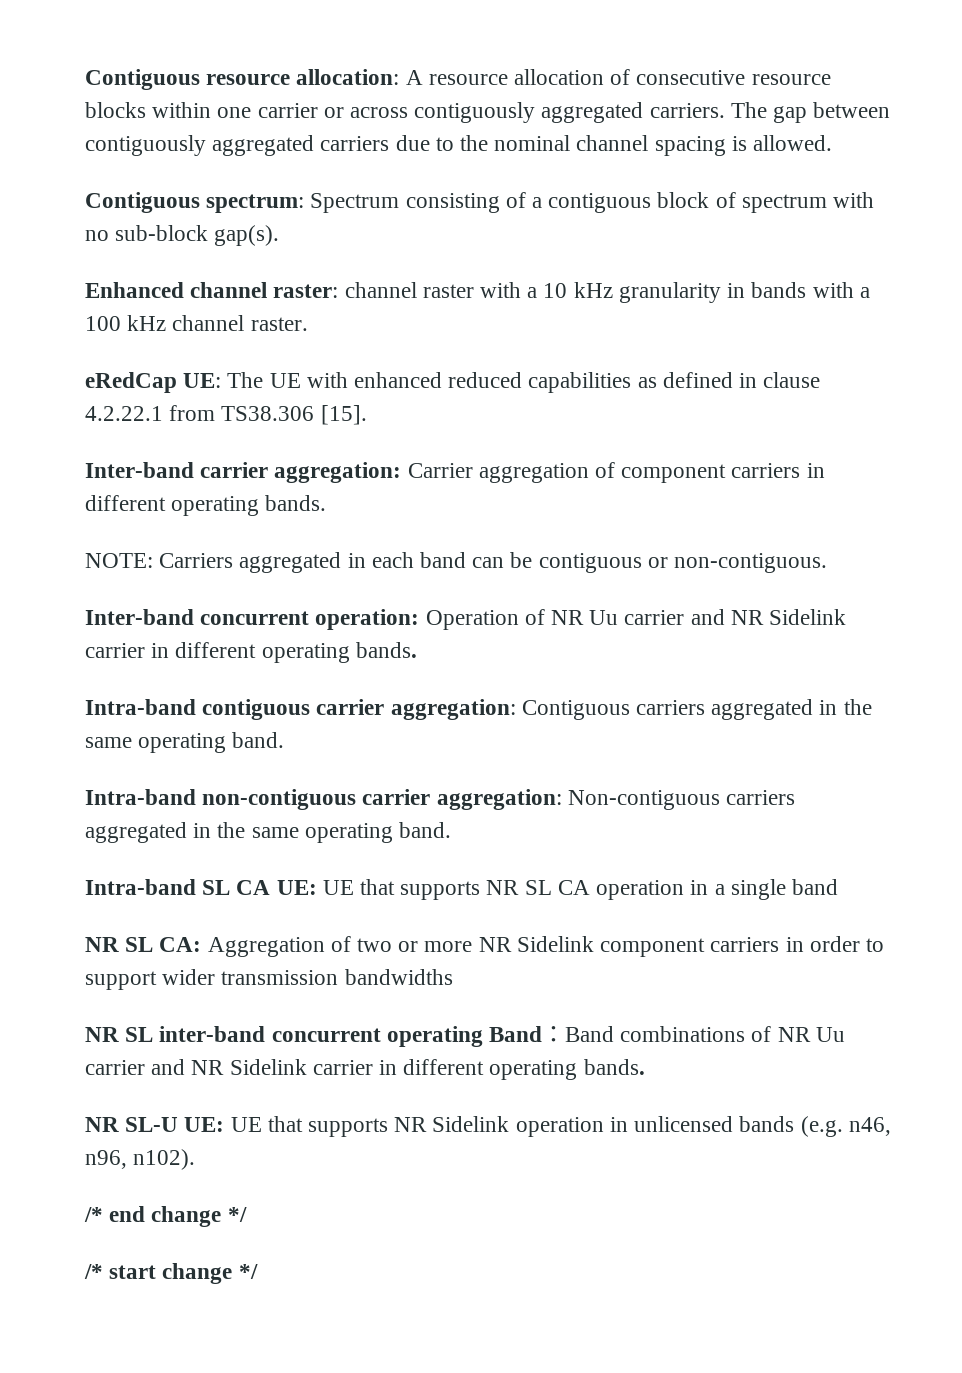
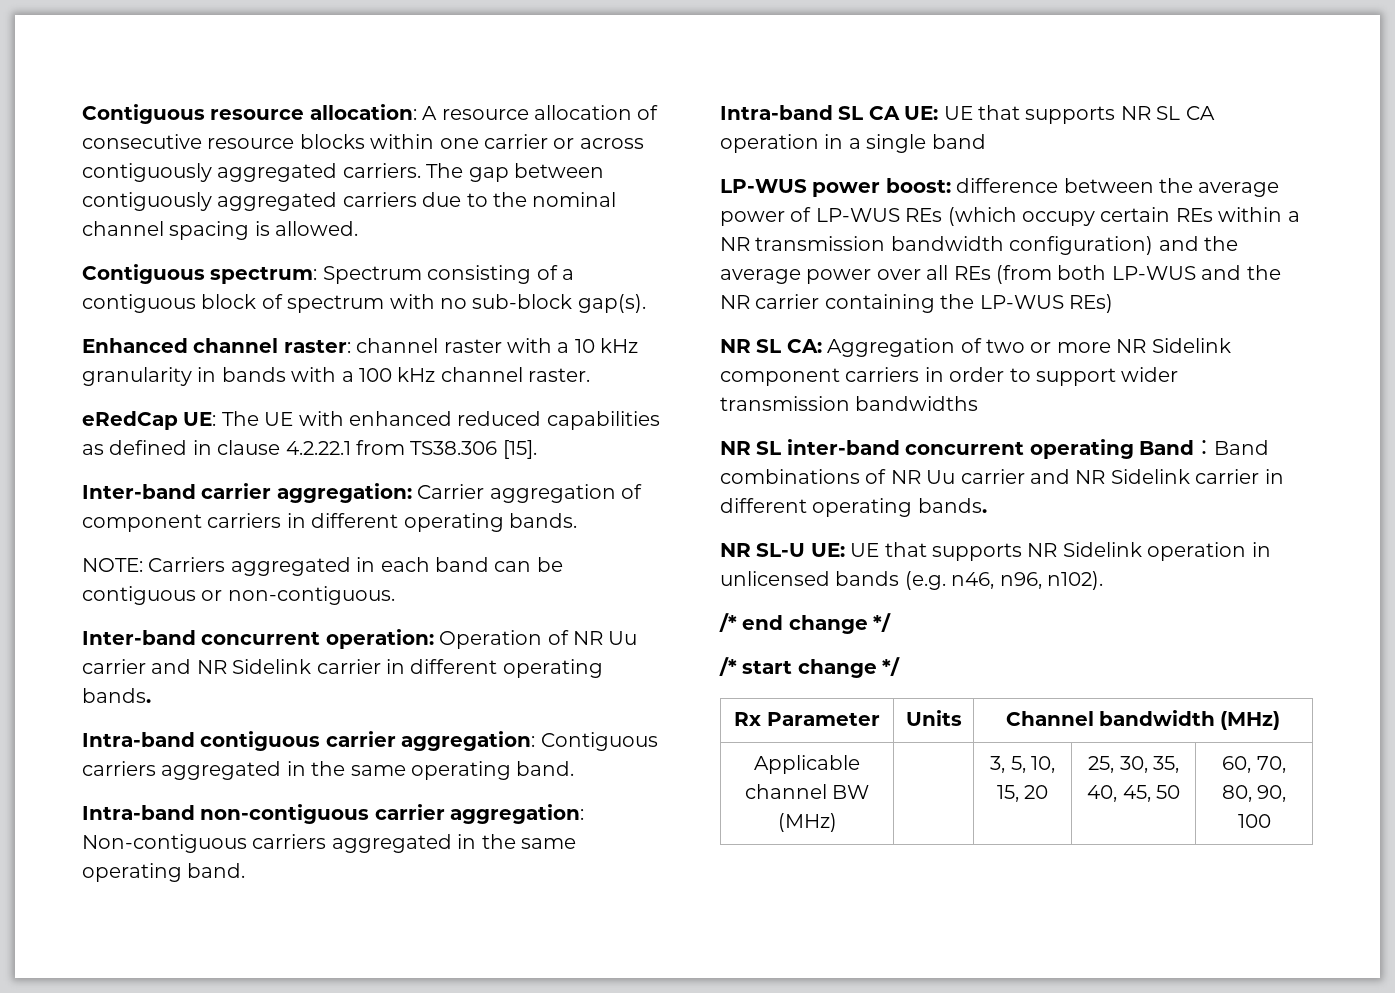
+ LP-WUS power boost: difference between the average power of LP-WUS REs (which occupy certain REs within a NR transmission bandwidth configuration) and the average power over all REs (from both LP-WUS and the NR carrier containing the LP-WUS REs)
+ Rx Parameter | Units | Channel bandwidth (MHz)
+ Applicable channel BW (MHz) | | 3, 5, 10, 15, 20 | 25, 30, 35, 40, 45, 50 | 60, 70, 80, 90, 100

